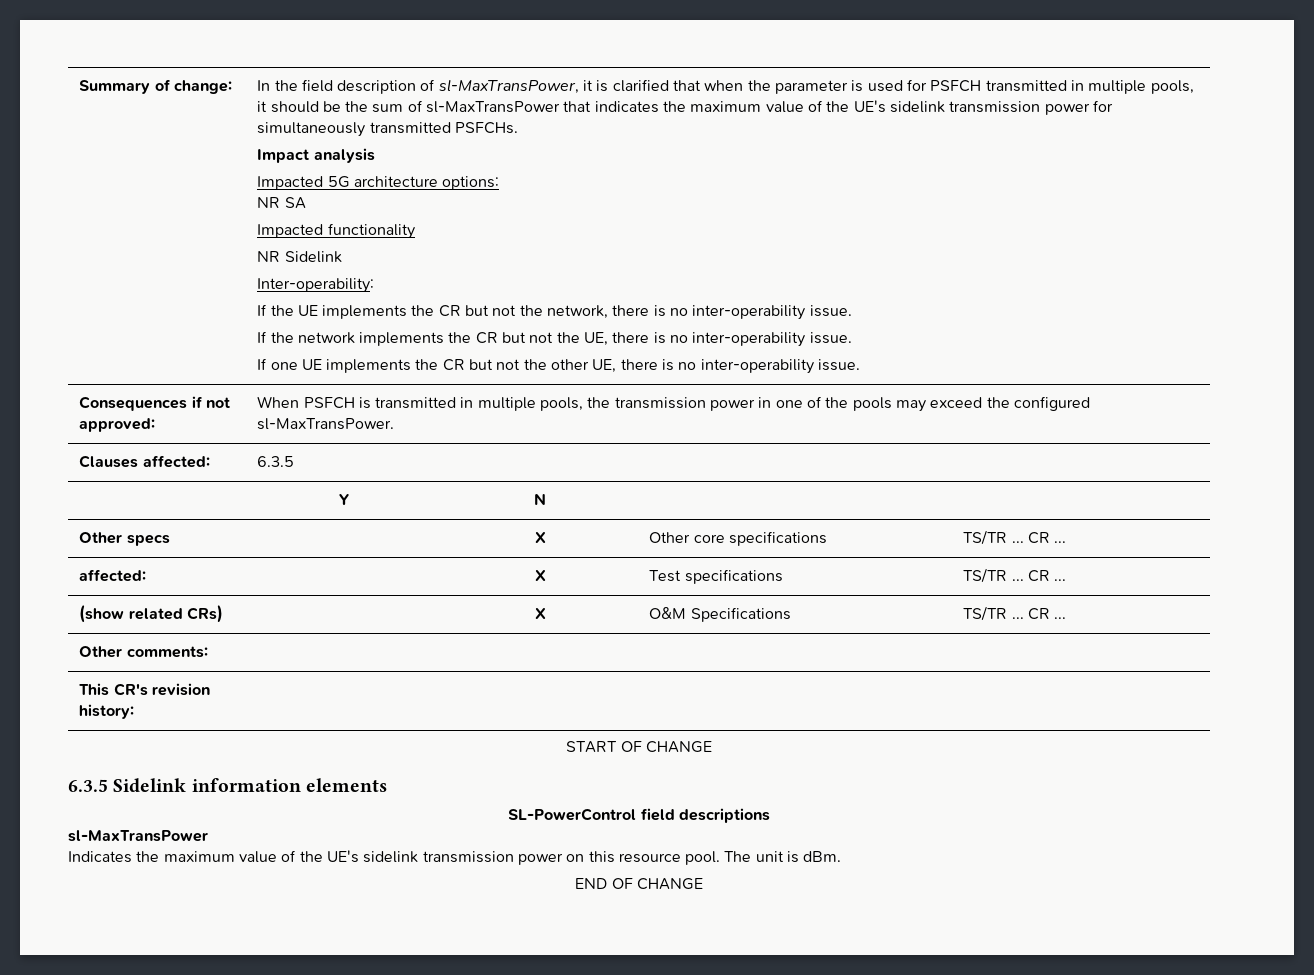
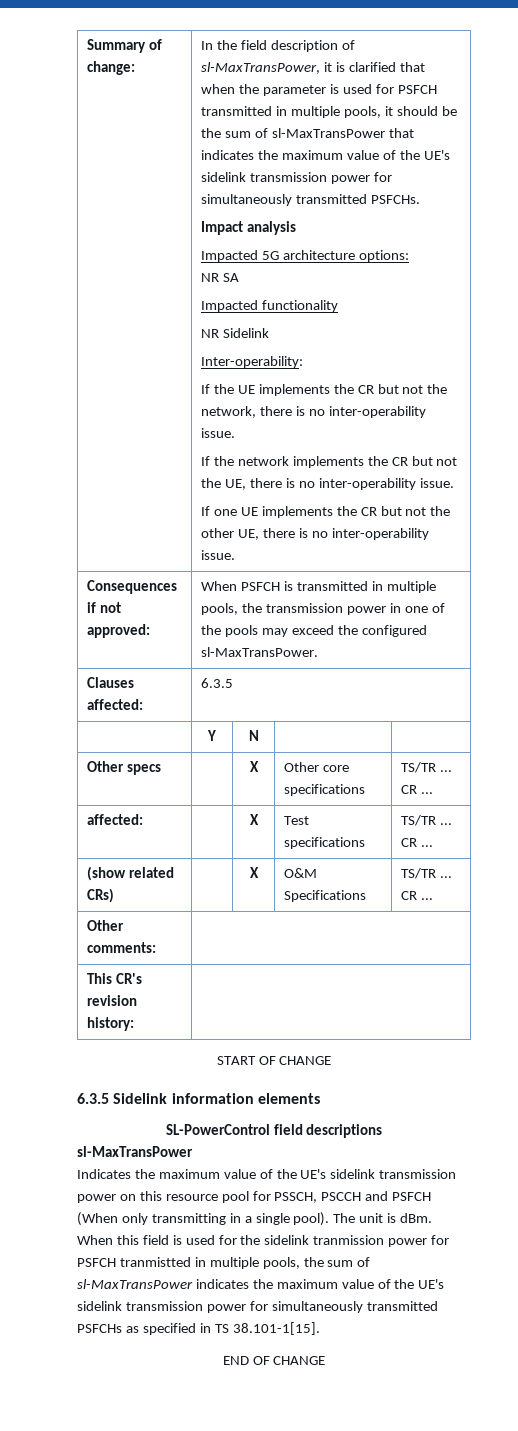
- Indicates the maximum value of the UE's sidelink transmission power on this resource pool. The unit is dBm.
+ Indicates the maximum value of the UE's sidelink transmission power on this resource pool for PSSCH, PSCCH and PSFCH (When only transmitting in a single pool). The unit is dBm. When this field is used for the sidelink tranmission power for PSFCH tranmistted in multiple pools, the sum of sl-MaxTransPower indicates the maximum value of the UE's sidelink transmission power for simultaneously transmitted PSFCHs as specified in TS 38.101-1[15].

